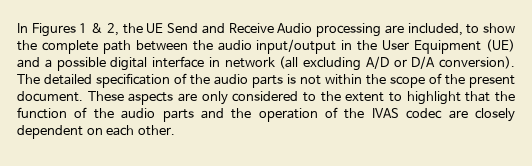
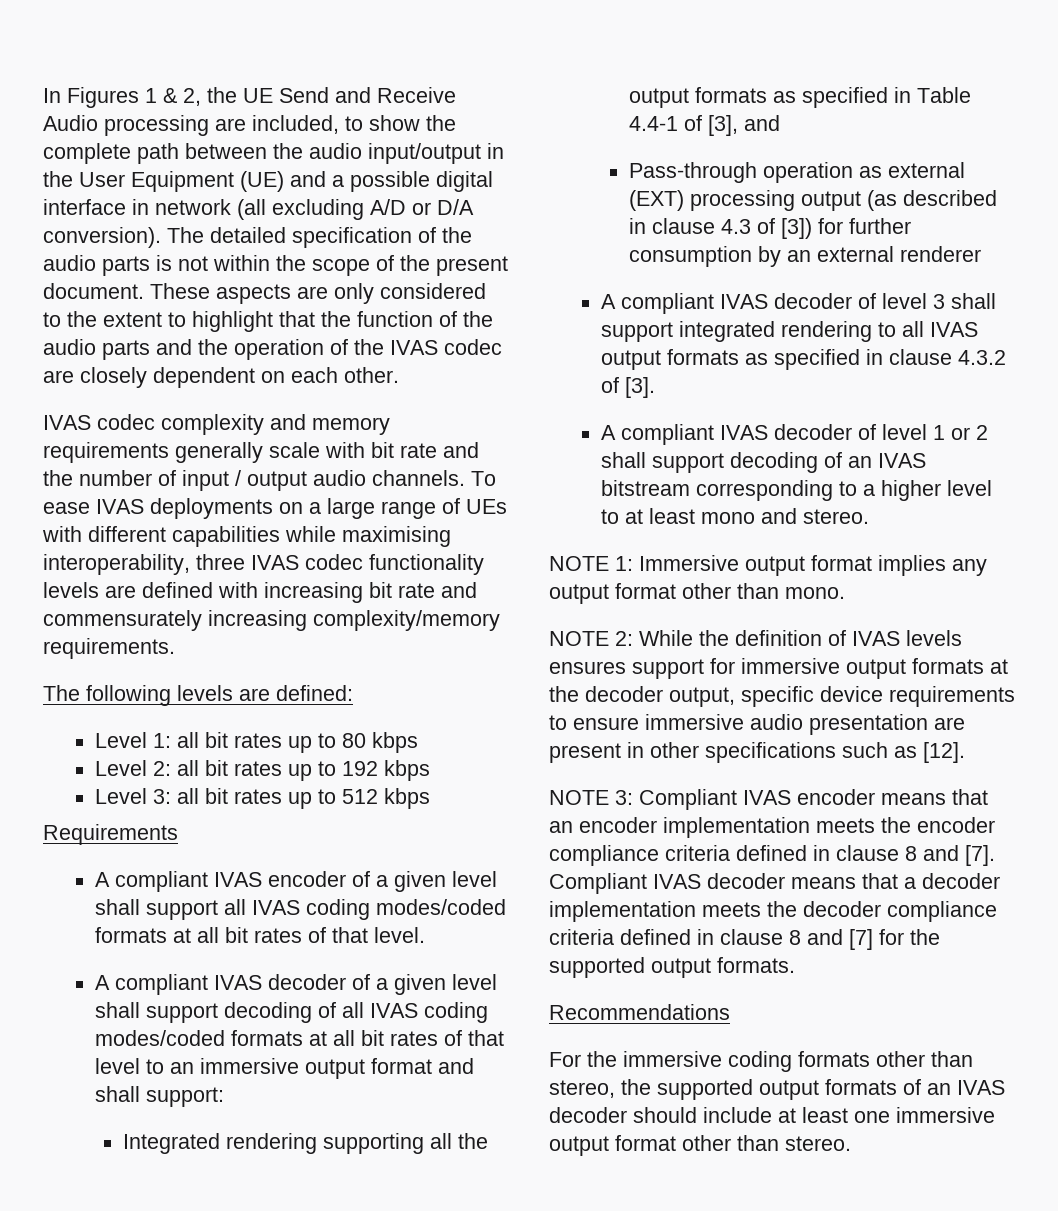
+ IVAS codec complexity and memory requirements generally scale with bit rate and the number of input / output audio channels. To ease IVAS deployments on a large range of UEs with different capabilities while maximising interoperability, three IVAS codec functionality levels are defined with increasing bit rate and commensurately increasing complexity/memory requirements.
+ The following levels are defined:
+ Level 1: all bit rates up to 80 kbps
+ Level 2: all bit rates up to 192 kbps
+ Level 3: all bit rates up to 512 kbps
+ Requirements
+ A compliant IVAS encoder of a given level shall support all IVAS coding modes/coded formats at all bit rates of that level.
+ A compliant IVAS decoder of a given level shall support decoding of all IVAS coding modes/coded formats at all bit rates of that level to an immersive output format and shall support:
+ Integrated rendering supporting all the output formats as specified in Table 4.4-1 of [3], and
+ Pass-through operation as external (EXT) processing output (as described in clause 4.3 of [3]) for further consumption by an external renderer
+ A compliant IVAS decoder of level 3 shall support integrated rendering to all IVAS output formats as specified in clause 4.3.2 of [3].
+ A compliant IVAS decoder of level 1 or 2 shall support decoding of an IVAS bitstream corresponding to a higher level to at least mono and stereo.
+ NOTE 1: Immersive output format implies any output format other than mono.
+ NOTE 2: While the definition of IVAS levels ensures support for immersive output formats at the decoder output, specific device requirements to ensure immersive audio presentation are present in other specifications such as [12].
+ NOTE 3: Compliant IVAS encoder means that an encoder implementation meets the encoder compliance criteria defined in clause 8 and [7]. Compliant IVAS decoder means that a decoder implementation meets the decoder compliance criteria defined in clause 8 and [7] for the supported output formats.
+ Recommendations
+ For the immersive coding formats other than stereo, the supported output formats of an IVAS decoder should include at least one immersive output format other than stereo.

